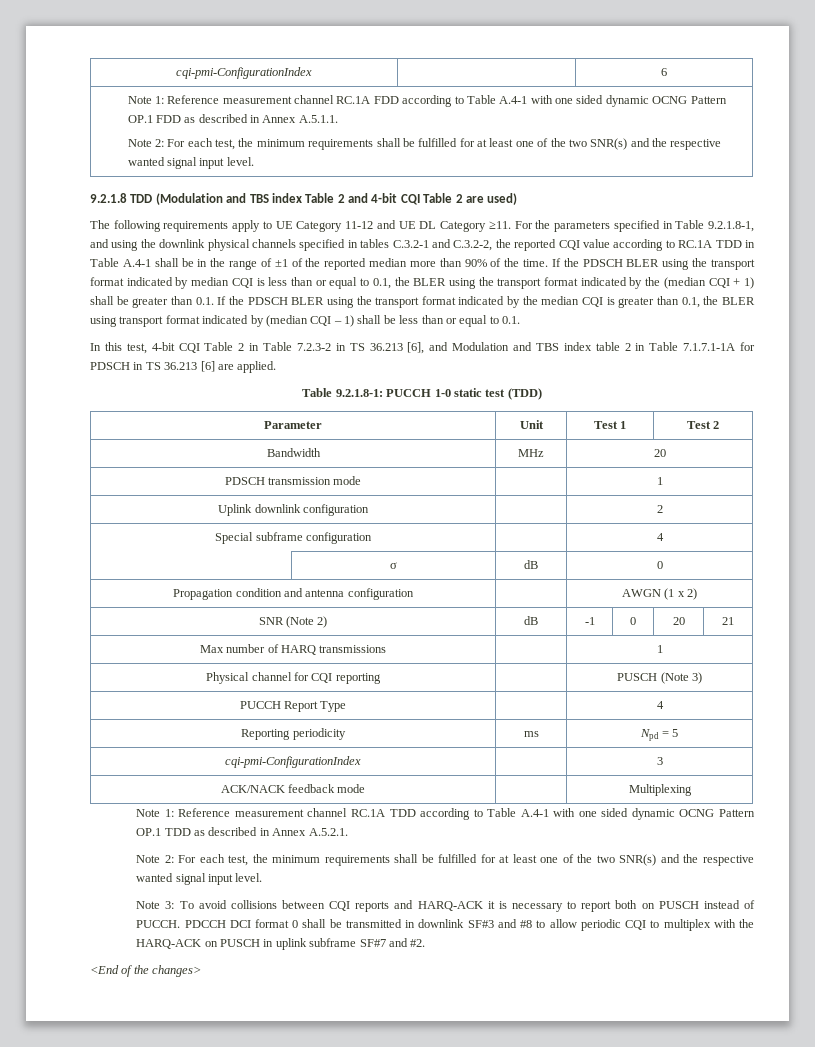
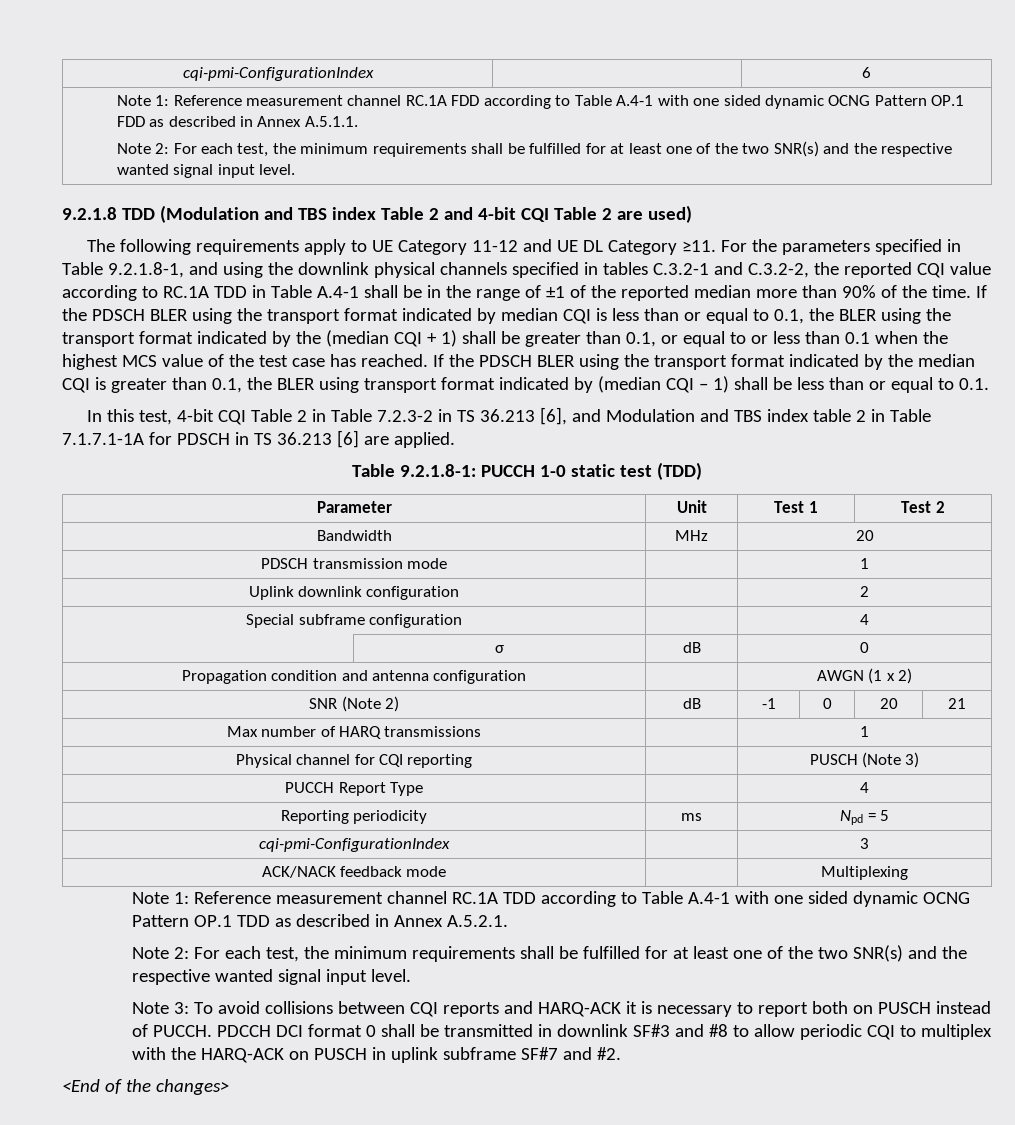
- If the PDSCH BLER using the transport format indicated by median CQI is less than or equal to 0.1, the BLER using the transport format indicated by the (median CQI + 1) shall be greater than 0.1. If the PDSCH BLER using the transport format indicated by the median CQI is greater than 0.1, the BLER using transport format indicated by (median CQI – 1) shall be less than or equal to 0.1.
+ If the PDSCH BLER using the transport format indicated by median CQI is less than or equal to 0.1, the BLER using the transport format indicated by the (median CQI + 1) shall be greater than 0.1, or equal to or less than 0.1 when the highest MCS value of the test case has reached. If the PDSCH BLER using the transport format indicated by the median CQI is greater than 0.1, the BLER using transport format indicated by (median CQI – 1) shall be less than or equal to 0.1.

